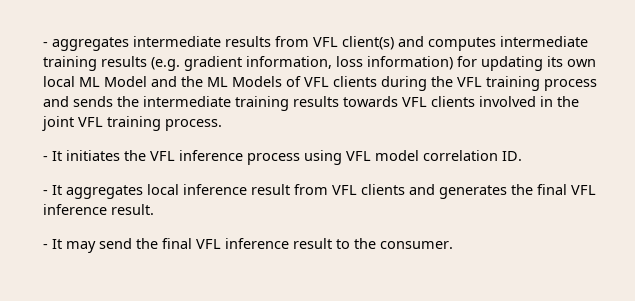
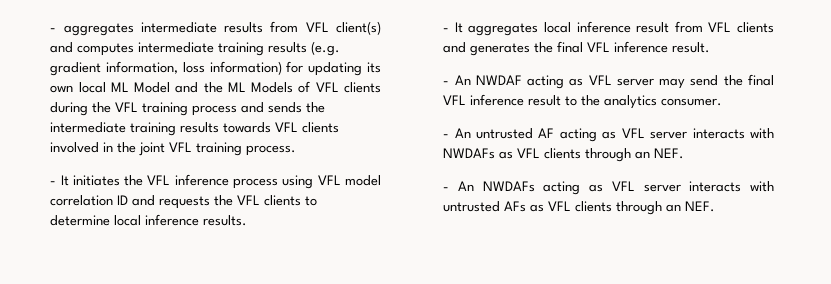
- - It initiates the VFL inference process using VFL model correlation ID.
+ - It initiates the VFL inference process using VFL model correlation ID and requests the VFL clients to determine local inference results.
- - It may send the final VFL inference result to the consumer.
+ - An NWDAF acting as VFL server may send the final VFL inference result to the analytics consumer.
+ - An untrusted AF acting as VFL server interacts with NWDAFs as VFL clients through an NEF.
+ - An NWDAFs acting as VFL server interacts with untrusted AFs as VFL clients through an NEF.

